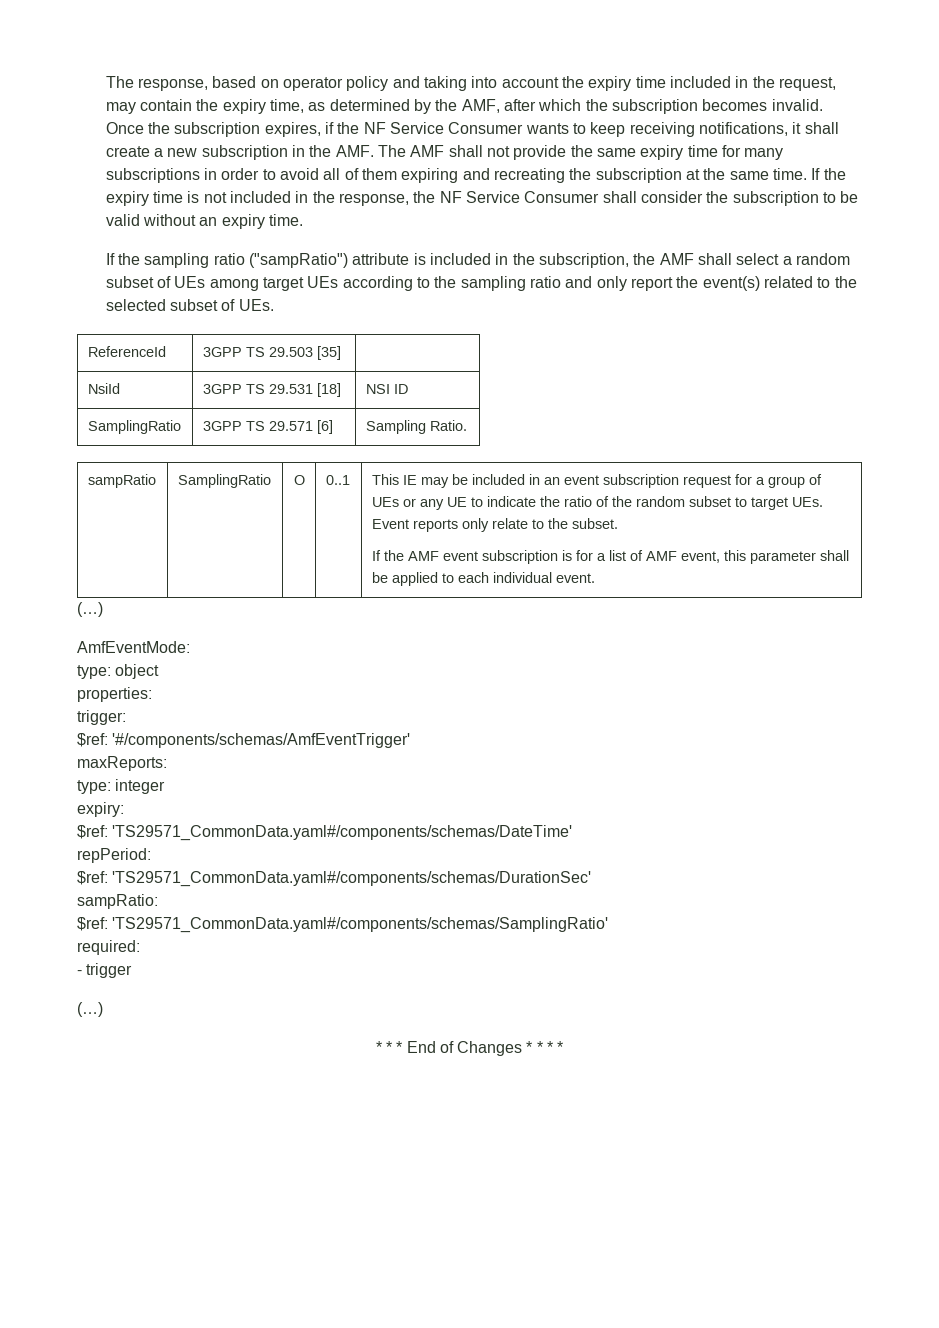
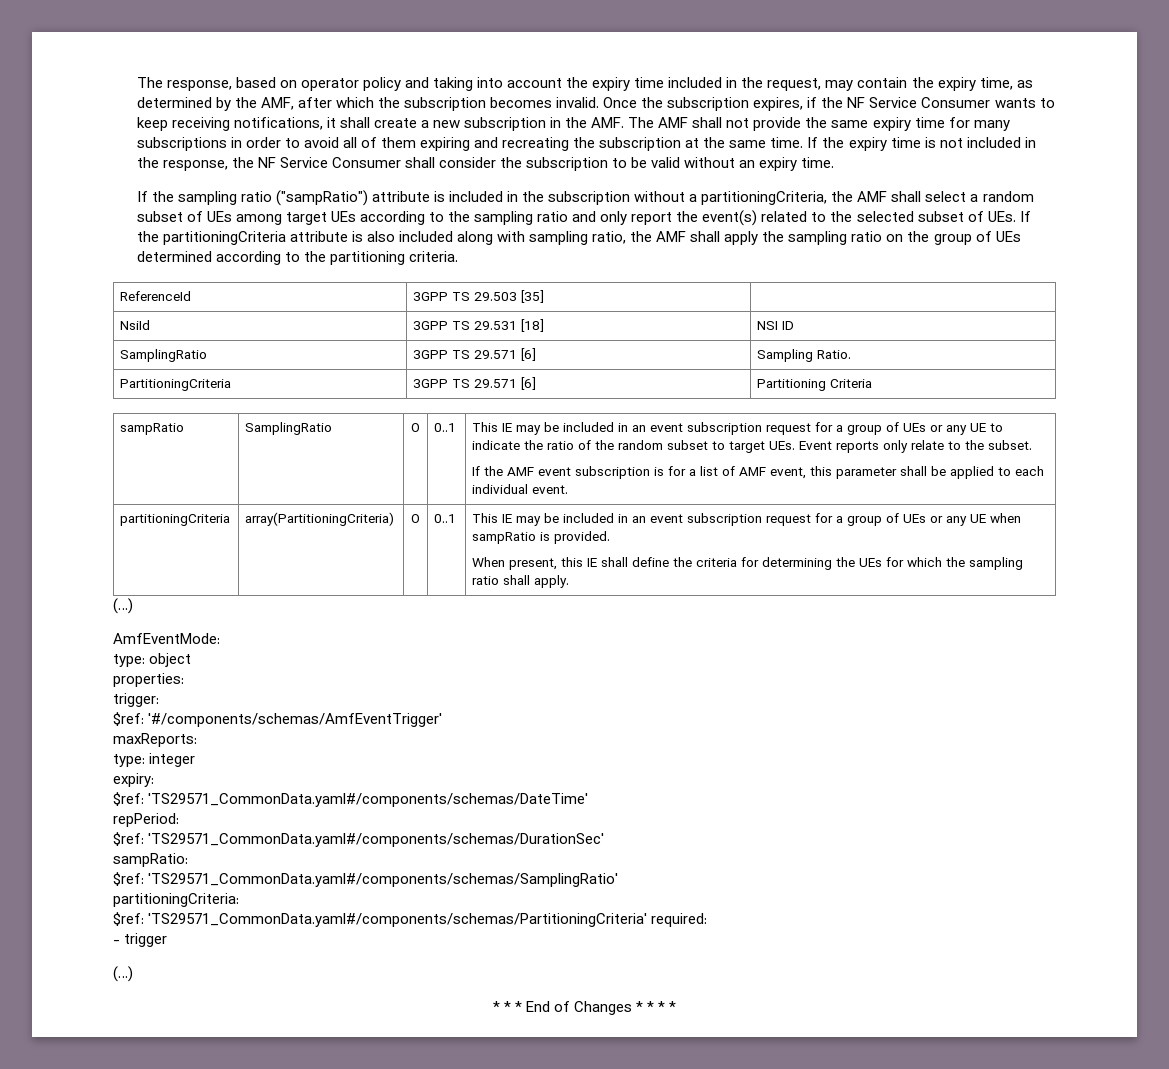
- If the sampling ratio ("sampRatio") attribute is included in the subscription, the AMF shall select a random subset of UEs among target UEs according to the sampling ratio and only report the event(s) related to the selected subset of UEs.
+ If the sampling ratio ("sampRatio") attribute is included in the subscription without a partitioningCriteria, the AMF shall select a random subset of UEs among target UEs according to the sampling ratio and only report the event(s) related to the selected subset of UEs. If the partitioningCriteria attribute is also included along with sampling ratio, the AMF shall apply the sampling ratio on the group of UEs determined according to the partitioning criteria.
+ PartitioningCriteria | 3GPP TS 29.571 [6] | Partitioning Criteria
+ partitioningCriteria | array(PartitioningCriteria) | O | 0..1 | This IE may be included in an event subscription request for a group of UEs or any UE when sampRatio is provided.
+ When present, this IE shall define the criteria for determining the UEs for which the sampling ratio shall apply.
- required:
+ partitioningCriteria:
+ $ref: 'TS29571_CommonData.yaml#/components/schemas/PartitioningCriteria' required:

